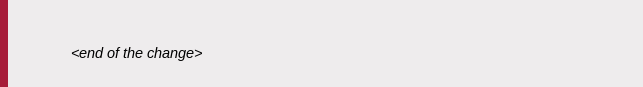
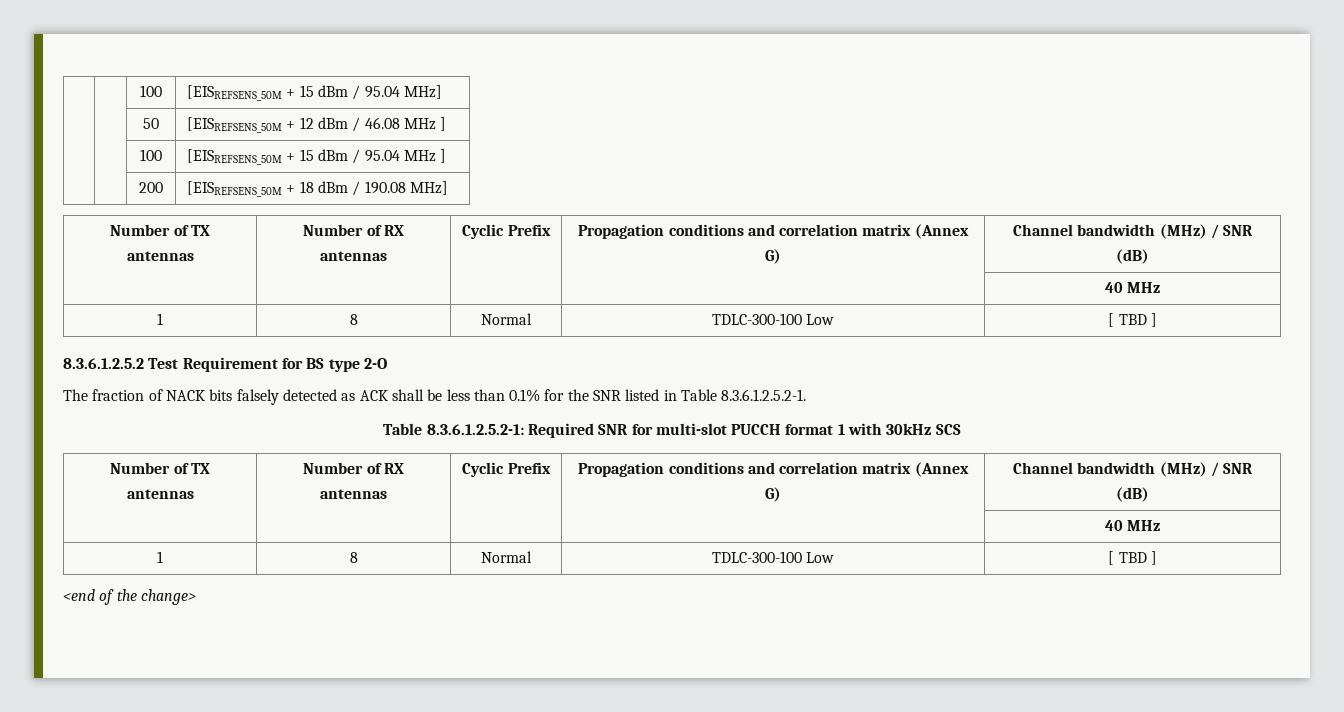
+ | | 100 | [EISREFSENS_50M + 15 dBm / 95.04 MHz]
+ | | 50 | [EISREFSENS_50M + 12 dBm / 46.08 MHz ]
+ | | 100 | [EISREFSENS_50M + 15 dBm / 95.04 MHz ]
+ | | 200 | [EISREFSENS_50M + 18 dBm / 190.08 MHz]
+ Number of TX antennas | Number of RX antennas | Cyclic Prefix | Propagation conditions and correlation matrix (Annex G) | Channel bandwidth (MHz) / SNR (dB)
+ | | | | 40 MHz
+ 1 | 8 | Normal | TDLC-300-100 Low | [ TBD ]
+ 8.3.6.1.2.5.2 Test Requirement for BS type 2-O
+ The fraction of NACK bits falsely detected as ACK shall be less than 0.1% for the SNR listed in Table 8.3.6.1.2.5.2-1.
+ Table 8.3.6.1.2.5.2-1: Required SNR for multi-slot PUCCH format 1 with 30kHz SCS
+ Number of TX antennas | Number of RX antennas | Cyclic Prefix | Propagation conditions and correlation matrix (Annex G) | Channel bandwidth (MHz) / SNR (dB)
+ | | | | 40 MHz
+ 1 | 8 | Normal | TDLC-300-100 Low | [ TBD ]

